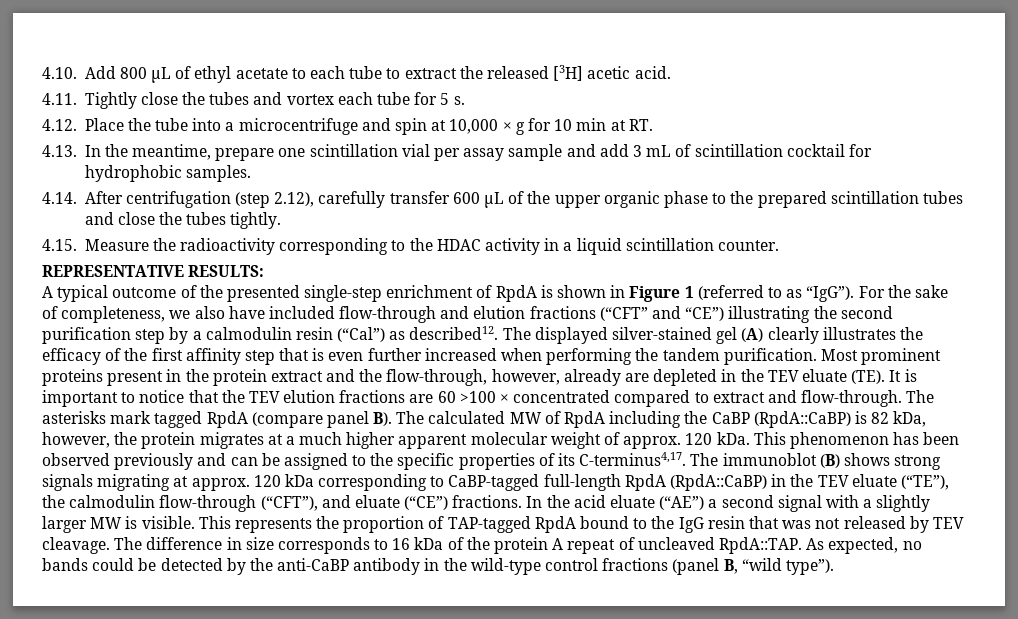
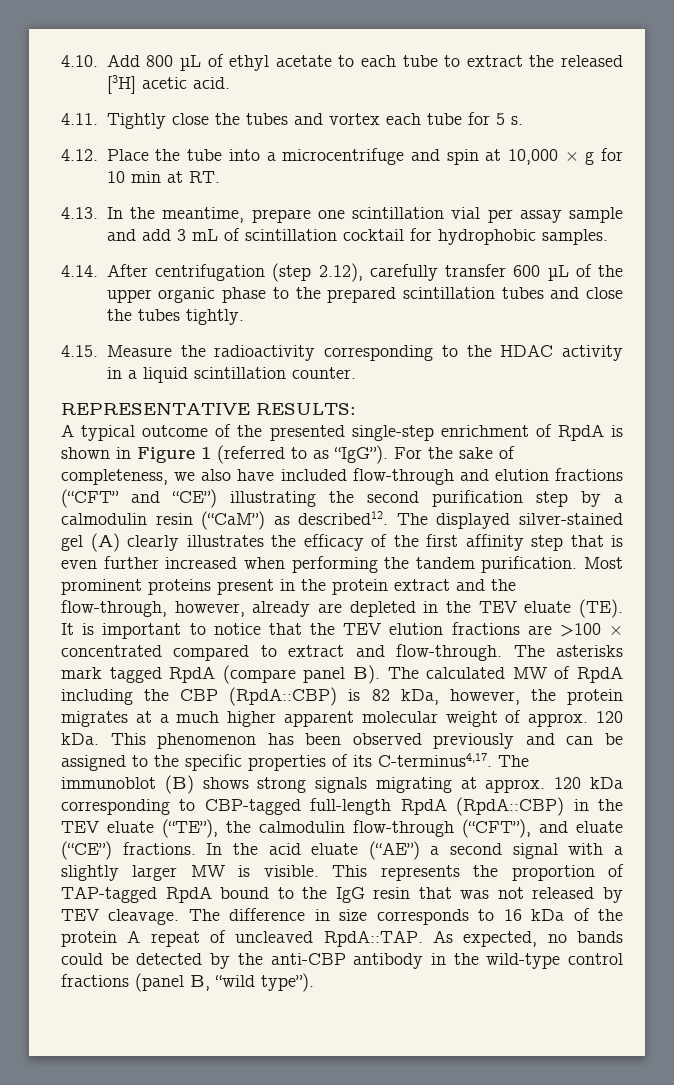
- For the sake of completeness, we also have included flow-through and elution fractions (“CFT” and “CE”) illustrating the second purification step by a calmodulin resin (“Cal”) as described12.
+ For the sake of completeness, we also have included flow-through and elution fractions (“CFT” and “CE”) illustrating the second purification step by a calmodulin resin (“CaM”) as described12.
- Most prominent proteins present in the protein extract and the flow-through, however, already are depleted in the TEV eluate (TE). It is important to notice that the TEV elution fractions are 60 >100 × concentrated compared to extract and flow-through.
+ Most prominent proteins present in the protein extract and the flow-through, however, already are depleted in the TEV eluate (TE). It is important to notice that the TEV elution fractions are >100 × concentrated compared to extract and flow-through.
- The asterisks mark tagged RpdA (compare panel B). The calculated MW of RpdA including the CaBP (RpdA::CaBP) is 82 kDa, however, the protein migrates at a much higher apparent molecular weight of approx. 120 kDa.
+ The asterisks mark tagged RpdA (compare panel B). The calculated MW of RpdA including the CBP (RpdA::CBP) is 82 kDa, however, the protein migrates at a much higher apparent molecular weight of approx. 120 kDa.
- The immunoblot (B) shows strong signals migrating at approx. 120 kDa corresponding to CaBP-tagged full-length RpdA (RpdA::CaBP) in the TEV eluate (“TE”), the calmodulin flow-through (“CFT”), and eluate (“CE”) fractions.
+ The immunoblot (B) shows strong signals migrating at approx. 120 kDa corresponding to CBP-tagged full-length RpdA (RpdA::CBP) in the TEV eluate (“TE”), the calmodulin flow-through (“CFT”), and eluate (“CE”) fractions.
- As expected, no bands could be detected by the anti-CaBP antibody in the wild-type control fractions (panel B, “wild type”).
+ As expected, no bands could be detected by the anti-CBP antibody in the wild-type control fractions (panel B, “wild type”).

